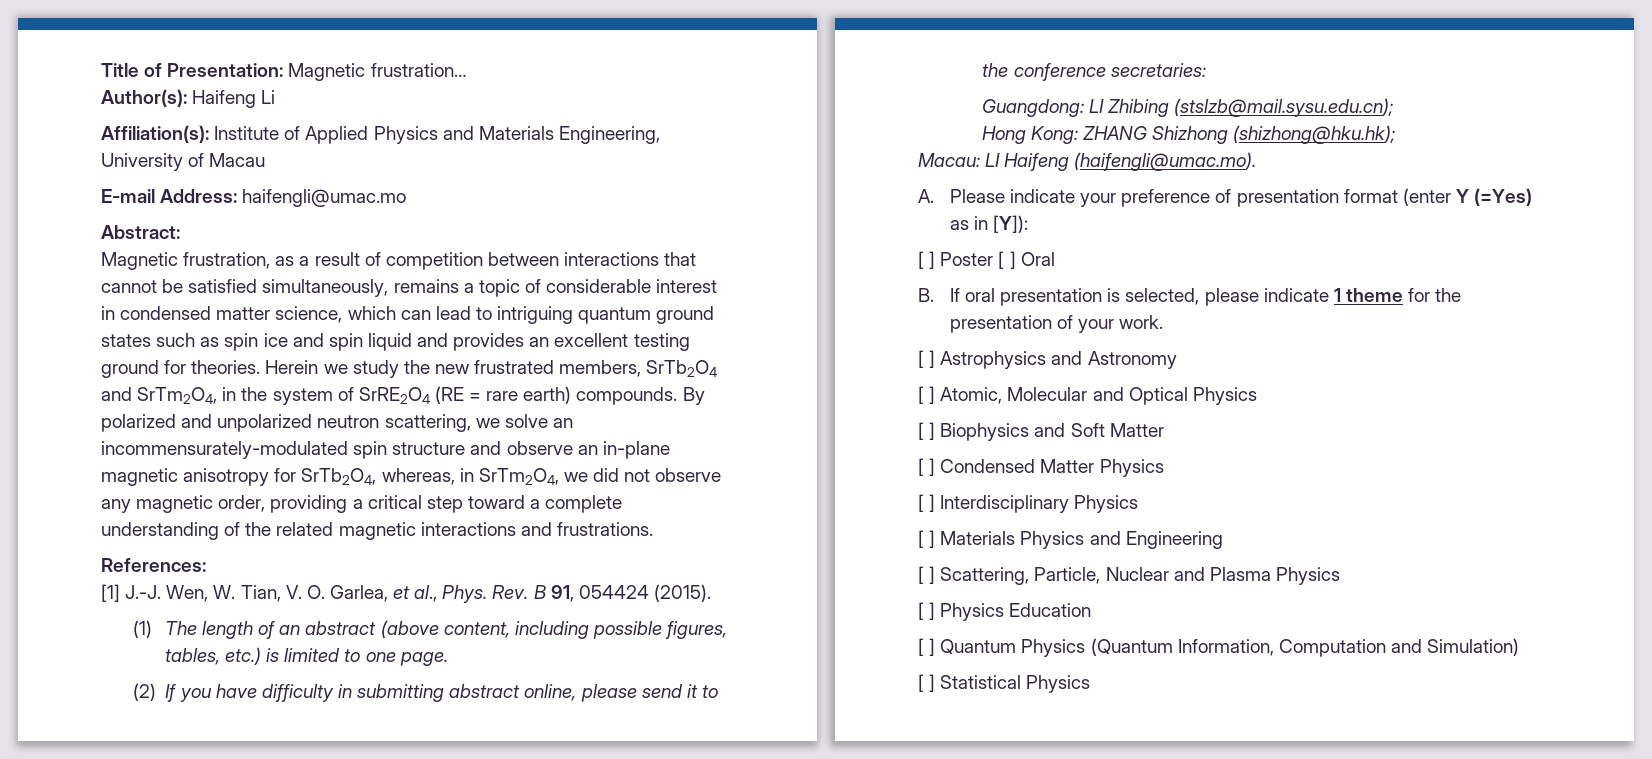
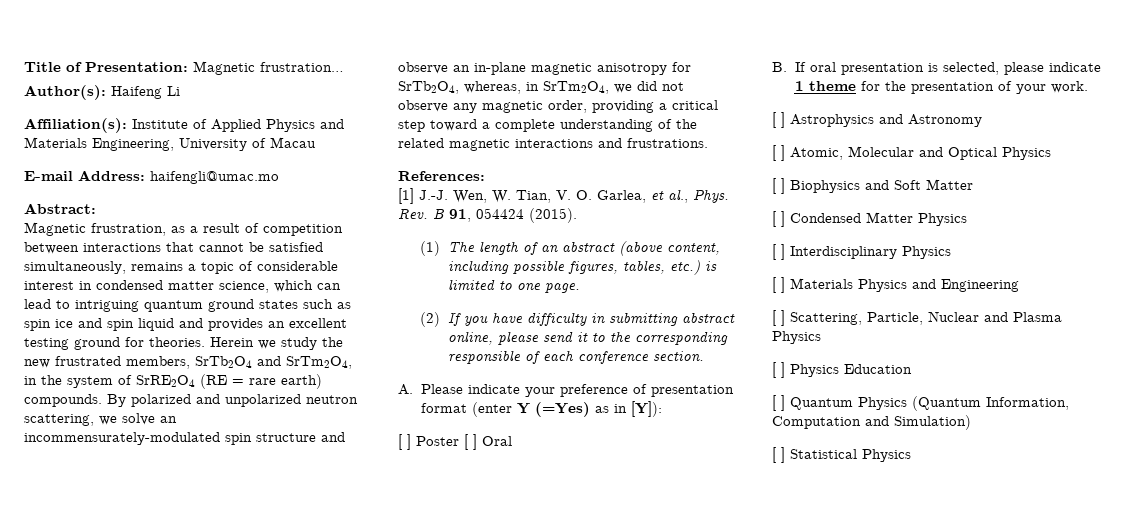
- (2) If you have difficulty in submitting abstract online, please send it to the conference secretaries:
- Guangdong: LI Zhibing (stslzb@mail.sysu.edu.cn);
- Hong Kong: ZHANG Shizhong (shizhong@hku.hk);
- Macau: LI Haifeng (haifengli@umac.mo).
+ (2) If you have difficulty in submitting abstract online, please send it to the corresponding responsible of each conference section.

